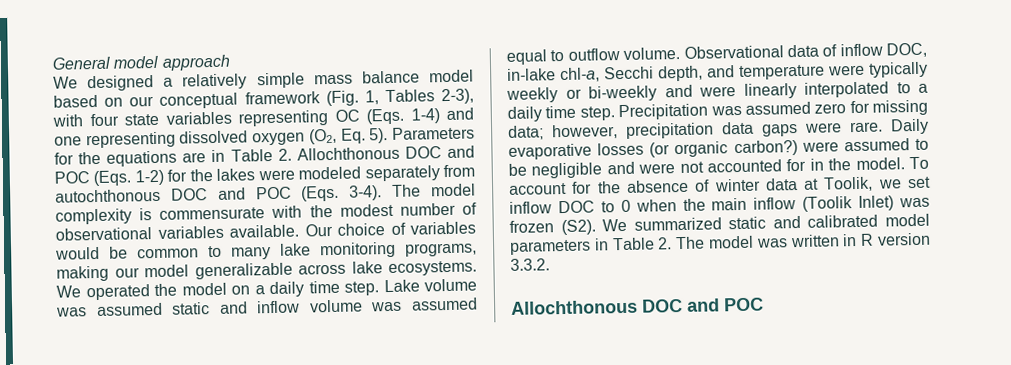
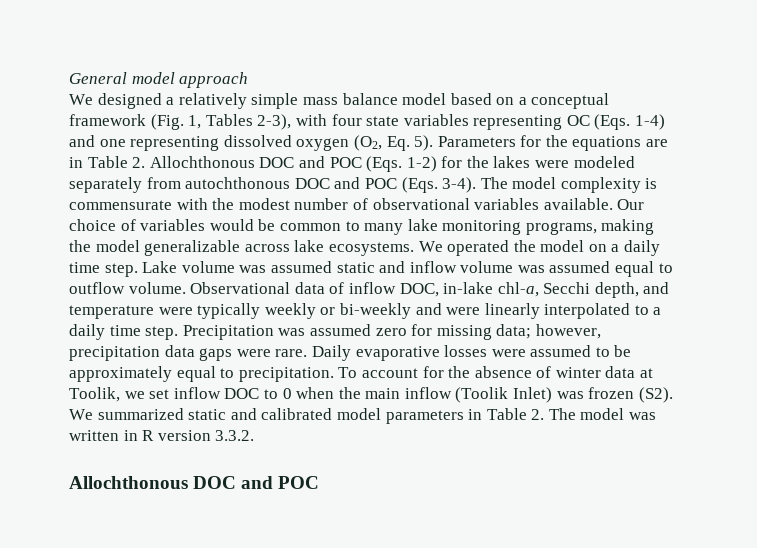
- We designed a relatively simple mass balance model based on our conceptual framework (Fig. 1, Tables 2-3), with four state variables representing OC (Eqs. 1-4) and one representing dissolved oxygen (O2, Eq. 5).
+ We designed a relatively simple mass balance model based on a conceptual framework (Fig. 1, Tables 2-3), with four state variables representing OC (Eqs. 1-4) and one representing dissolved oxygen (O2, Eq. 5).
- Our choice of variables would be common to many lake monitoring programs, making our model generalizable across lake ecosystems.
+ Our choice of variables would be common to many lake monitoring programs, making the model generalizable across lake ecosystems.
- Daily evaporative losses (or organic carbon?) were assumed to be negligible and were not accounted for in the model.
+ Daily evaporative losses were assumed to be approximately equal to precipitation.

